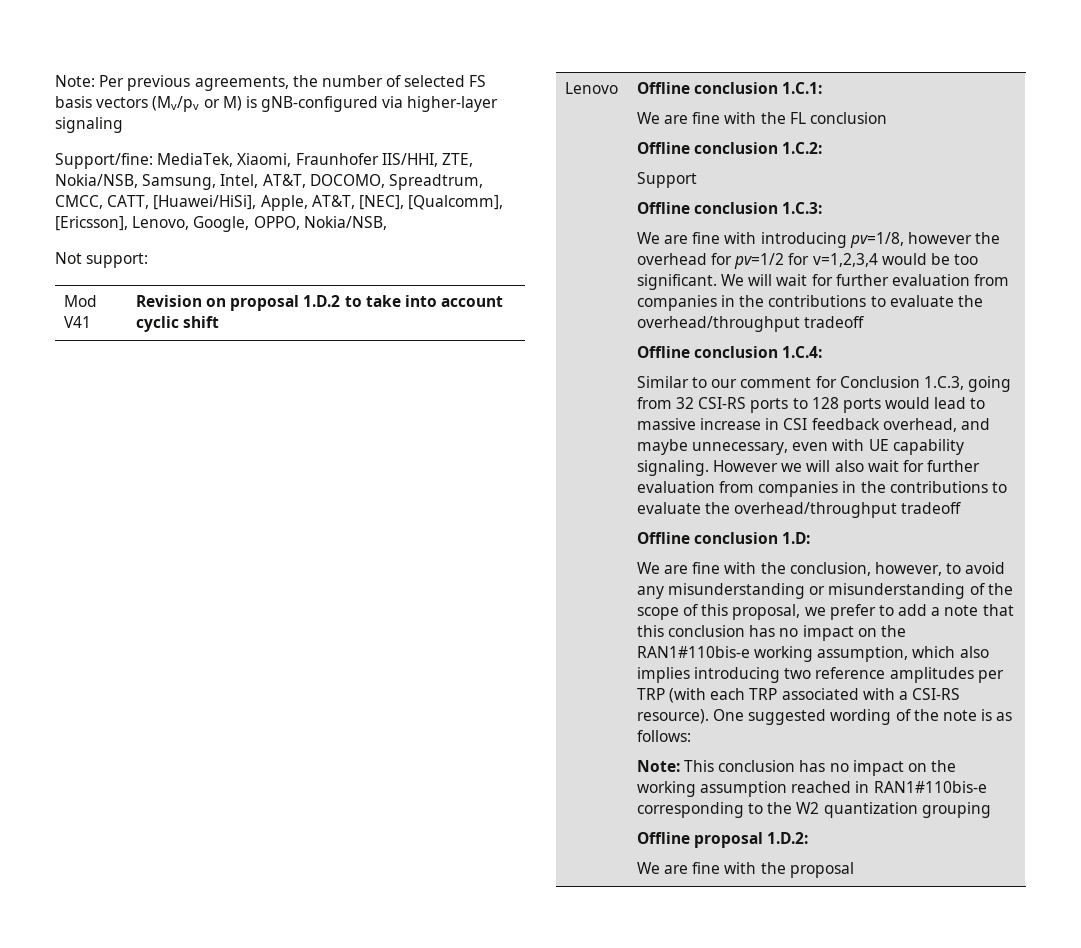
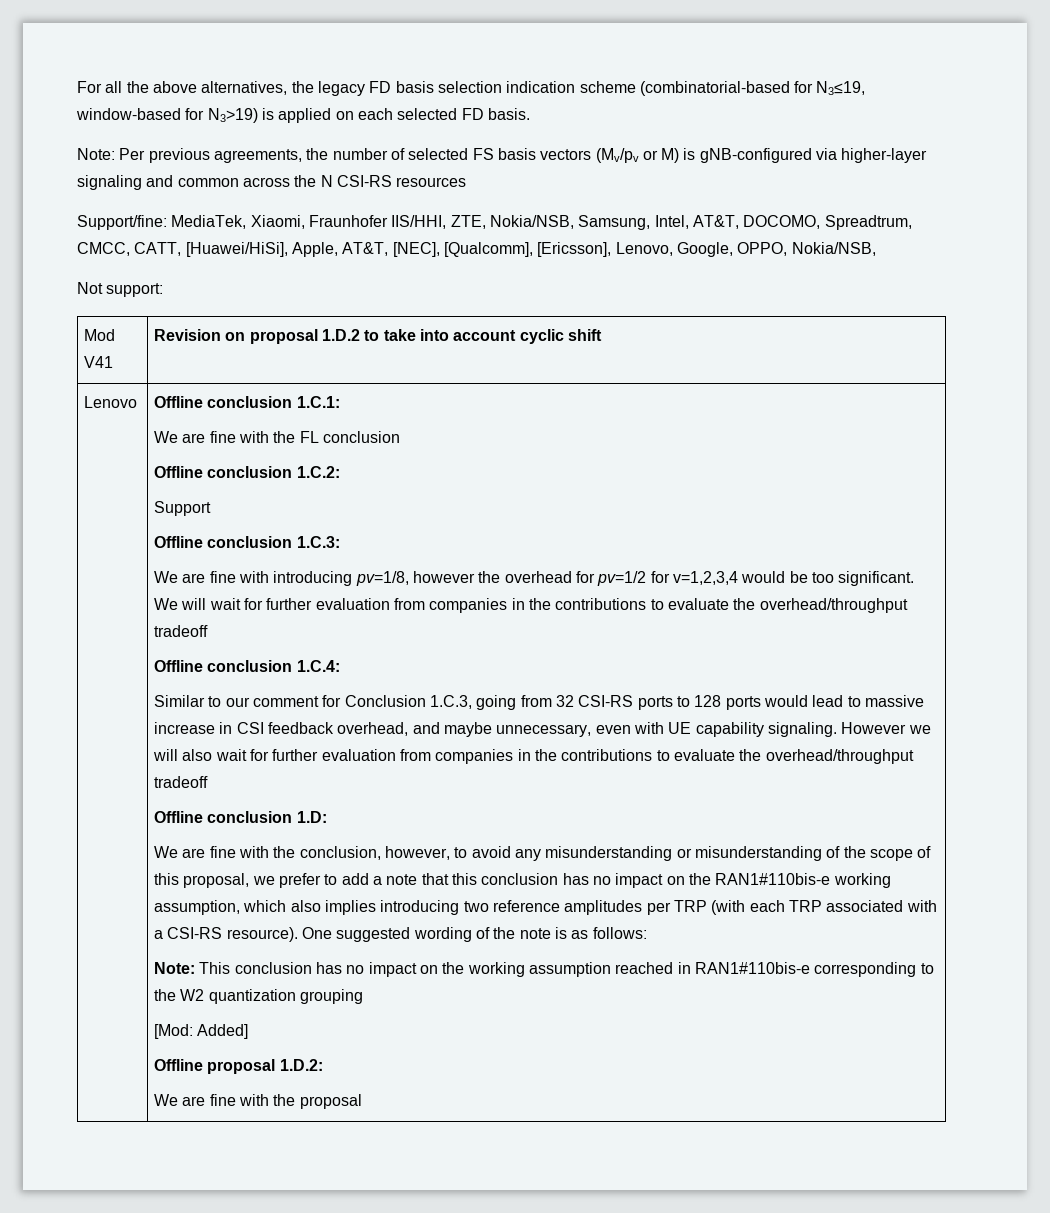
+ For all the above alternatives, the legacy FD basis selection indication scheme (combinatorial-based for N3≤19, window-based for N3>19) is applied on each selected FD basis.
- Note: Per previous agreements, the number of selected FS basis vectors (Mv/pv or M) is gNB-configured via higher-layer signaling
+ Note: Per previous agreements, the number of selected FS basis vectors (Mv/pv or M) is gNB-configured via higher-layer signaling and common across the N CSI-RS resources
+ [Mod: Added]

